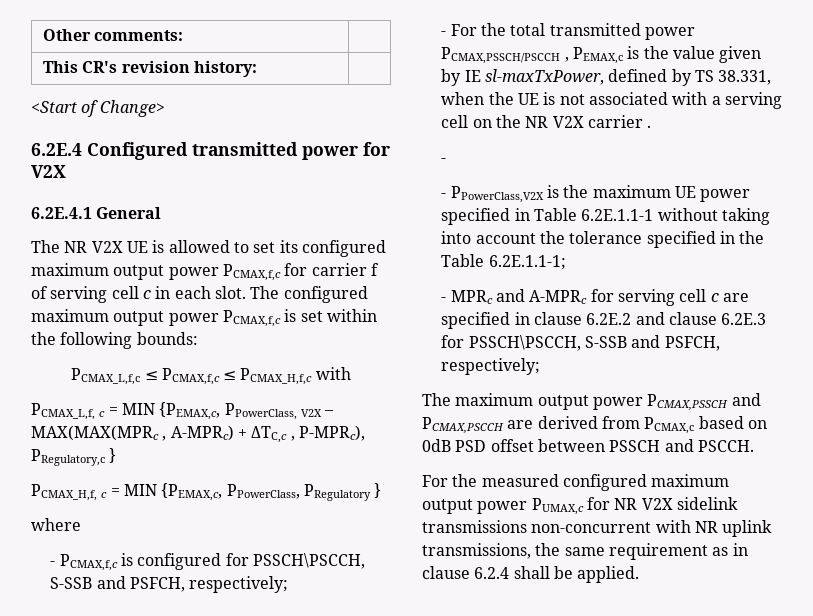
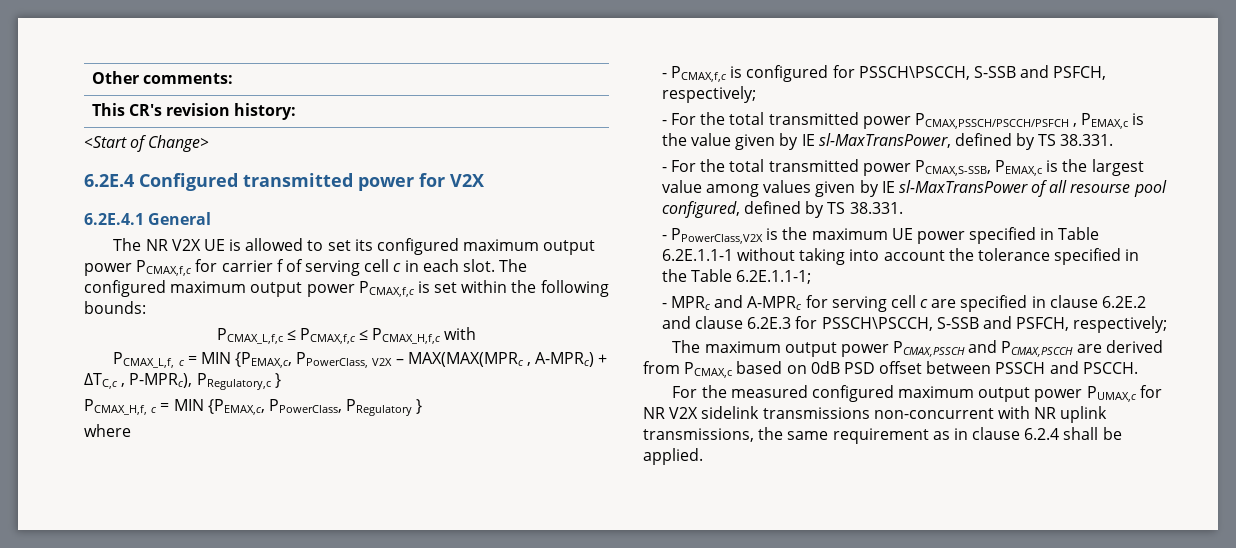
- - For the total transmitted power PCMAX,PSSCH/PSCCH , PEMAX,c is the value given by IE sl-maxTxPower, defined by TS 38.331, when the UE is not associated with a serving cell on the NR V2X carrier .
- -
+ - For the total transmitted power PCMAX,PSSCH/PSCCH/PSFCH , PEMAX,c is the value given by IE sl-MaxTransPower, defined by TS 38.331.
+ - For the total transmitted power PCMAX,S-SSB, PEMAX,c is the largest value among values given by IE sl-MaxTransPower of all resourse pool configured, defined by TS 38.331.

